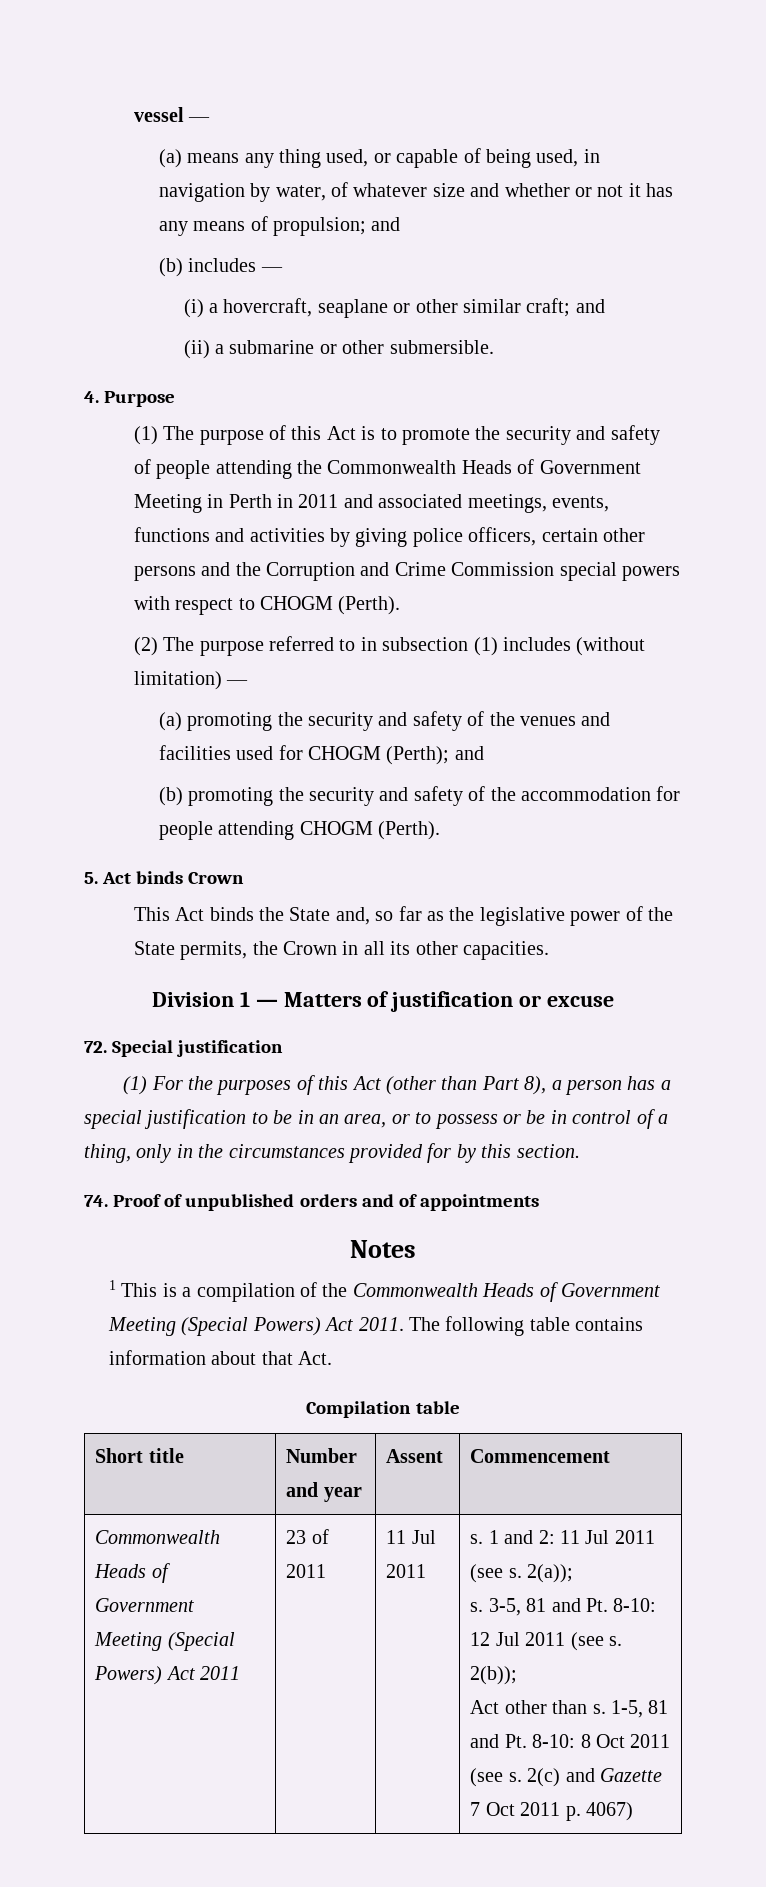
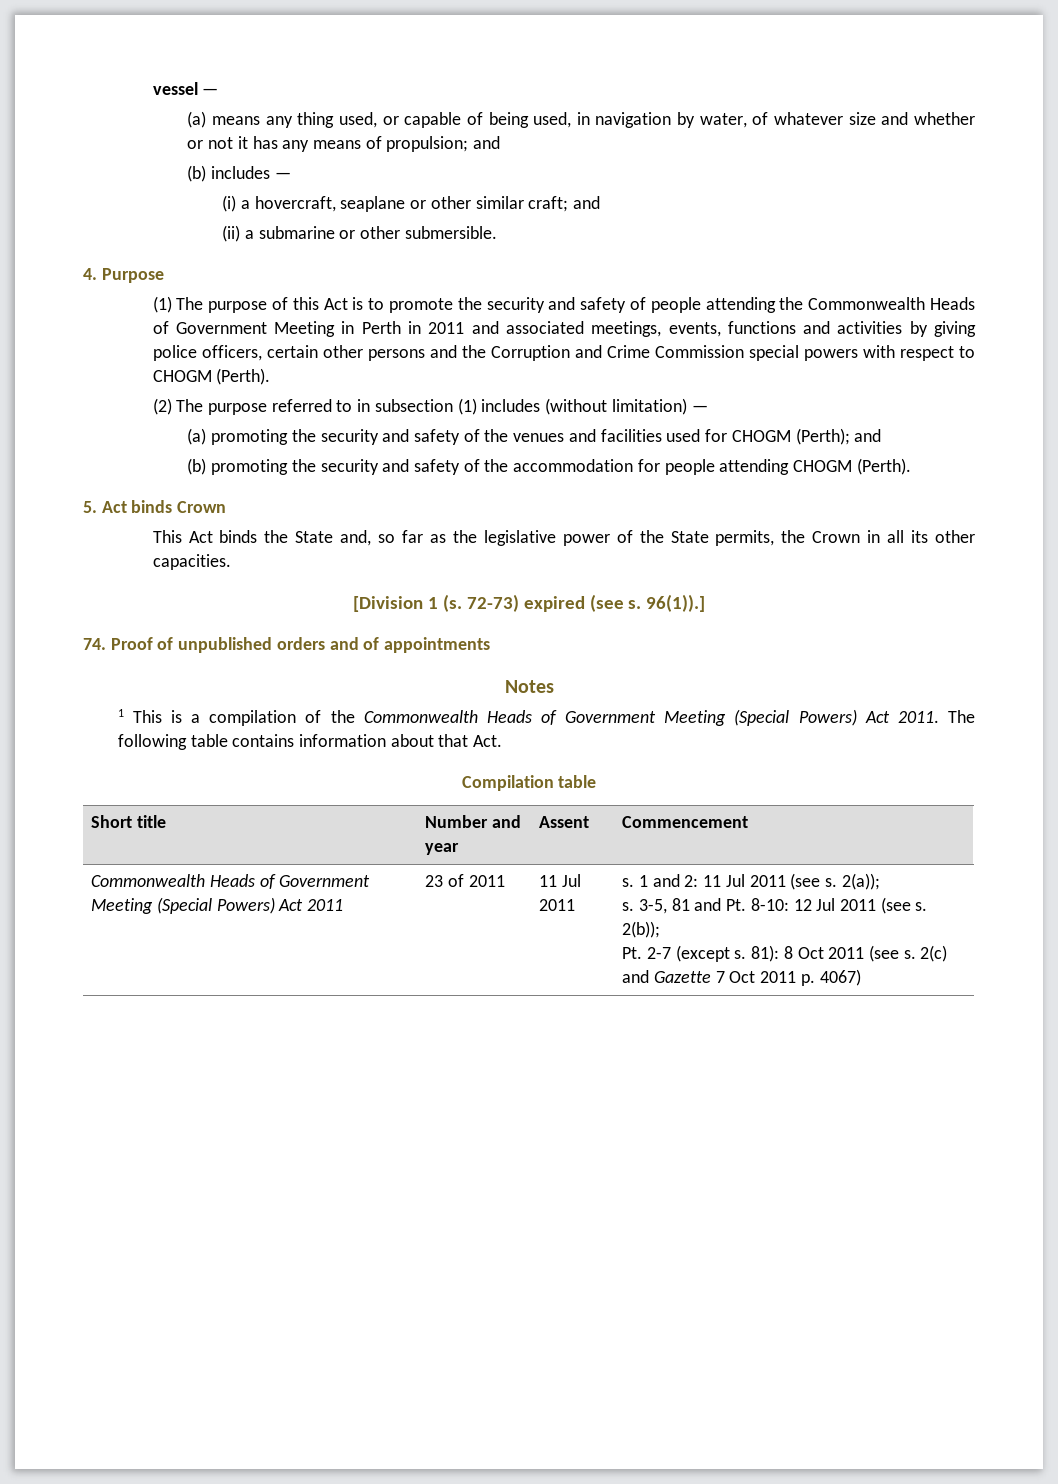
- Division 1 — Matters of justification or excuse
- 72. Special justification
- (1) For the purposes of this Act (other than Part 8), a person has a special justification to be in an area, or to possess or be in control of a thing, only in the circumstances provided for by this section.
+ [Division 1 (s. 72-73) expired (see s. 96(1)).]
- Act other than s. 1-5, 81 and Pt. 8-10: 8 Oct 2011 (see s.
+ Pt. 2-7 (except s. 81): 8 Oct 2011 (see s.

